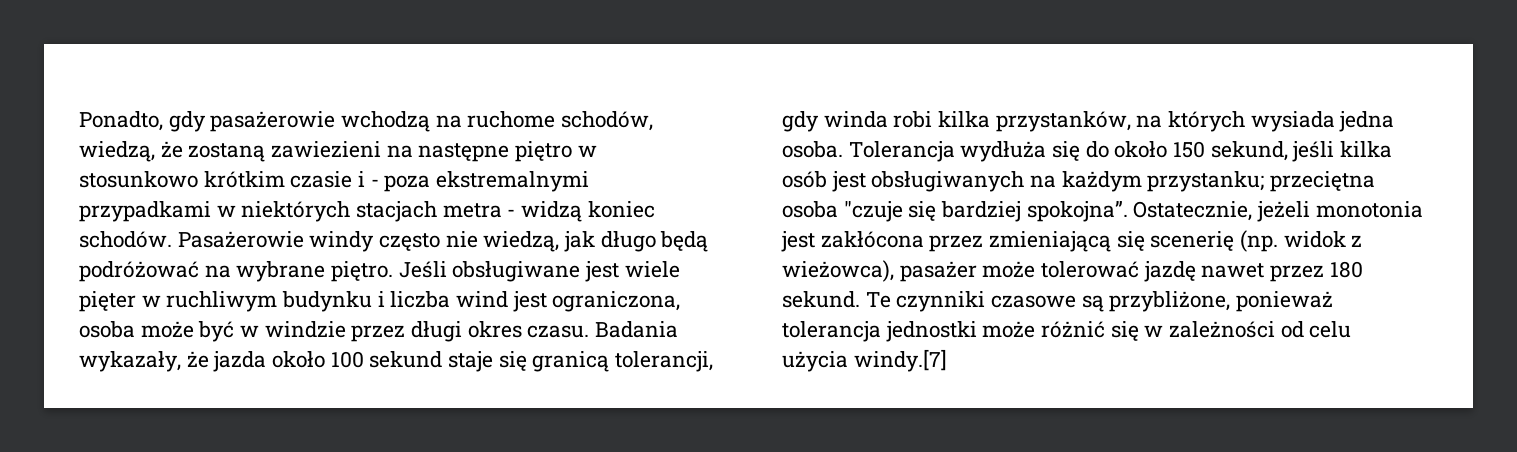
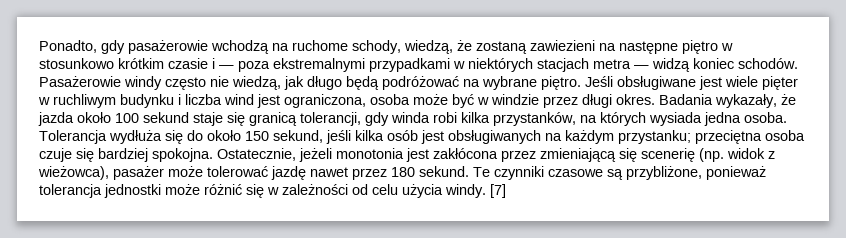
- Ponadto, gdy pasażerowie wchodzą na ruchome schodów, wiedzą, że zostaną zawiezieni na następne piętro w stosunkowo krótkim czasie i - poza ekstremalnymi przypadkami w niektórych stacjach metra - widzą koniec schodów.
+ Ponadto, gdy pasażerowie wchodzą na ruchome schody, wiedzą, że zostaną zawiezieni na następne piętro w stosunkowo krótkim czasie i — poza ekstremalnymi przypadkami w niektórych stacjach metra — widzą koniec schodów.
- Jeśli obsługiwane jest wiele pięter w ruchliwym budynku i liczba wind jest ograniczona, osoba może być w windzie przez długi okres czasu.
+ Jeśli obsługiwane jest wiele pięter w ruchliwym budynku i liczba wind jest ograniczona, osoba może być w windzie przez długi okres.
- Tolerancja wydłuża się do około 150 sekund, jeśli kilka osób jest obsługiwanych na każdym przystanku; przeciętna osoba "czuje się bardziej spokojna”.
+ Tolerancja wydłuża się do około 150 sekund, jeśli kilka osób jest obsługiwanych na każdym przystanku; przeciętna osoba czuje się bardziej spokojna.
- Te czynniki czasowe są przybliżone, ponieważ tolerancja jednostki może różnić się w zależności od celu użycia windy.[7]
+ Te czynniki czasowe są przybliżone, ponieważ tolerancja jednostki może różnić się w zależności od celu użycia windy. [7]

